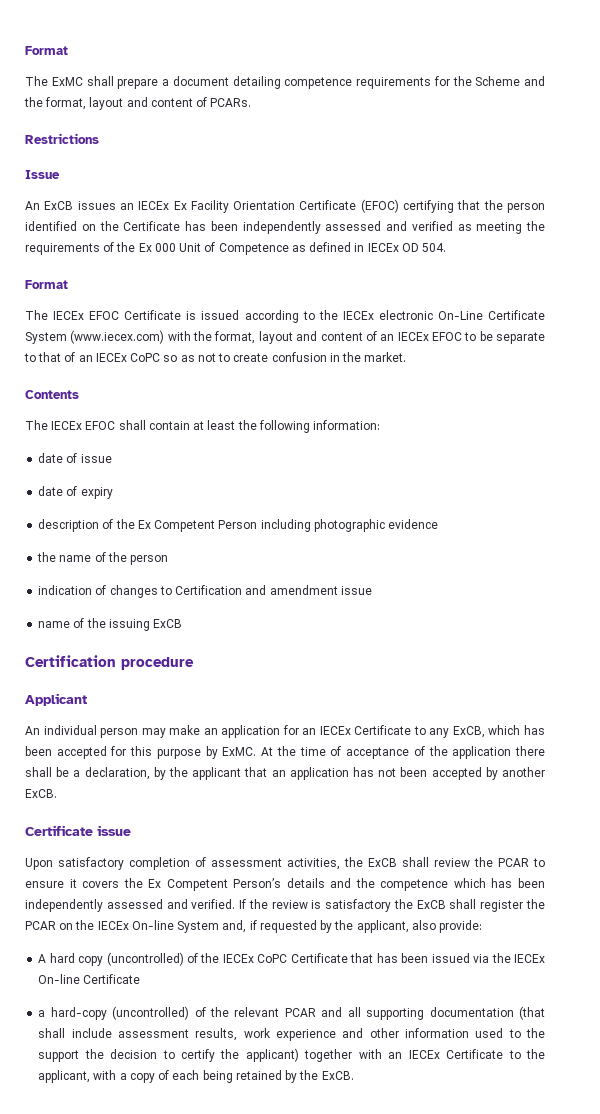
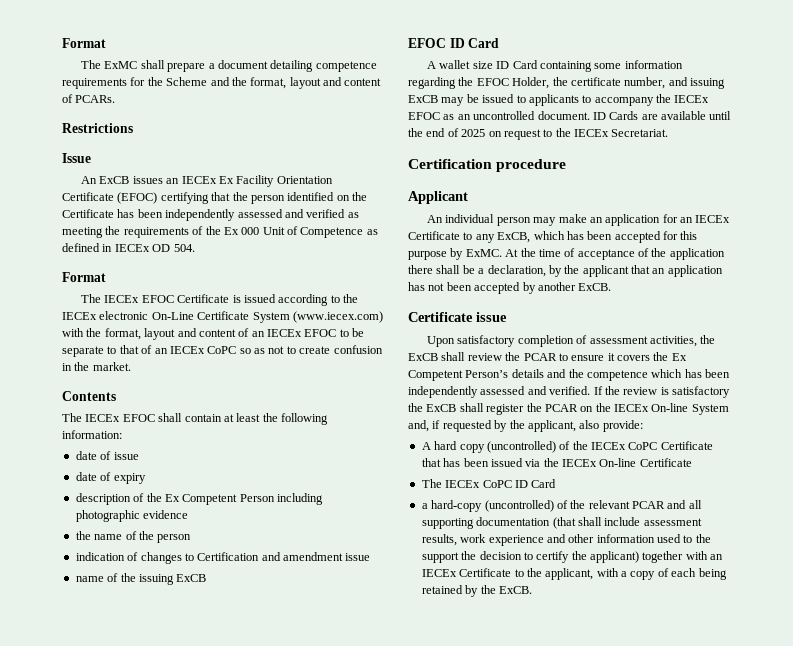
+ EFOC ID Card
+ A wallet size ID Card containing some information regarding the EFOC Holder, the certificate number, and issuing ExCB may be issued to applicants to accompany the IECEx EFOC as an uncontrolled document. ID Cards are available until the end of 2025 on request to the IECEx Secretariat.
+ The IECEx CoPC ID Card

